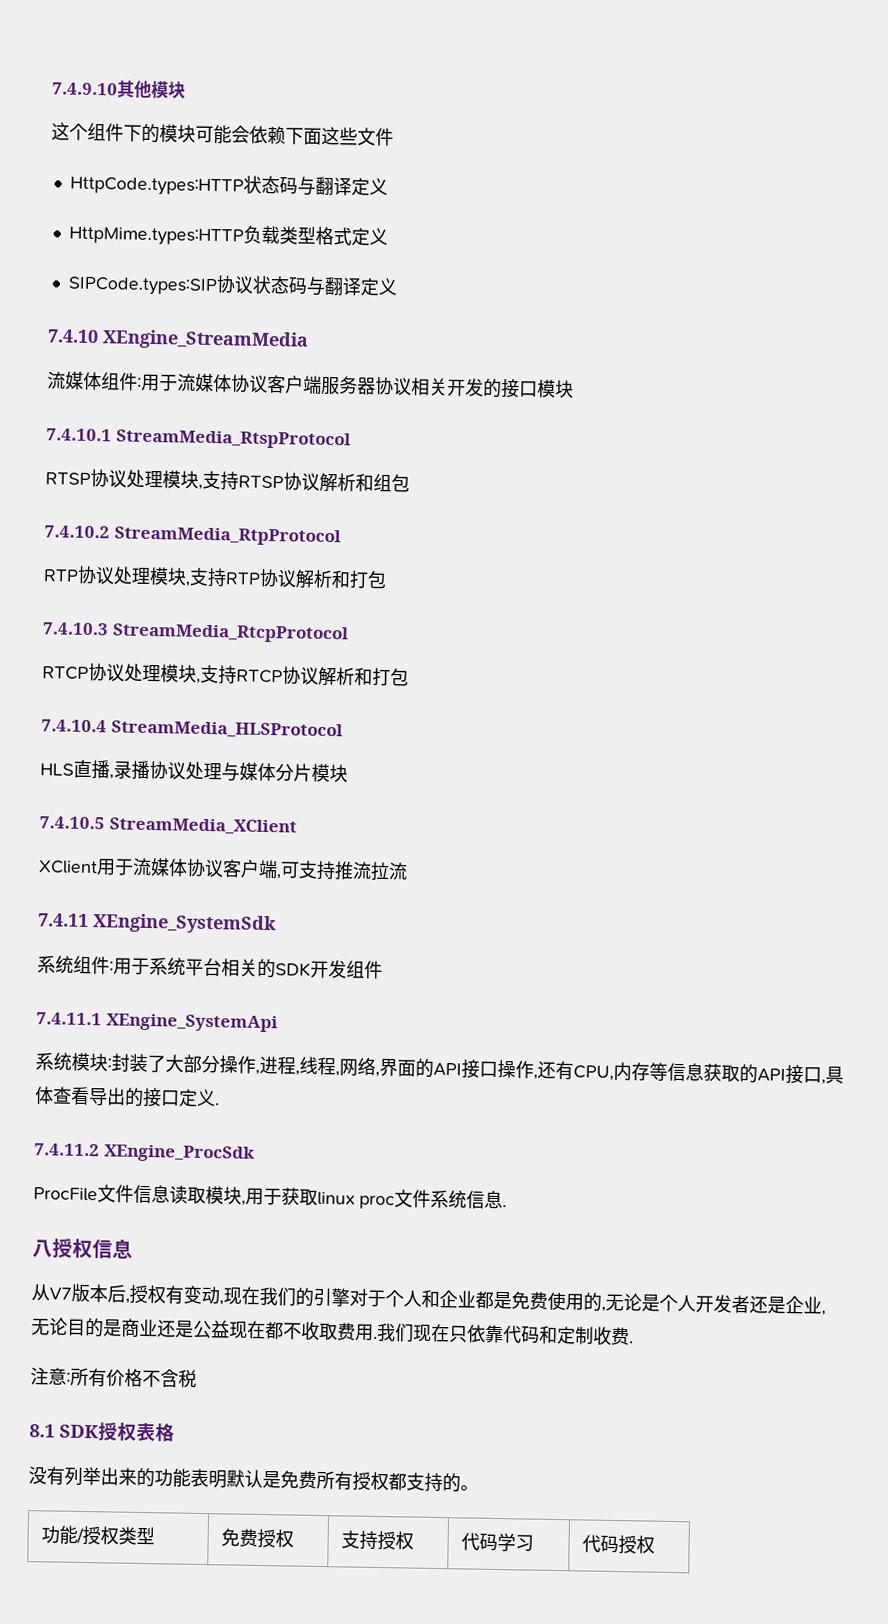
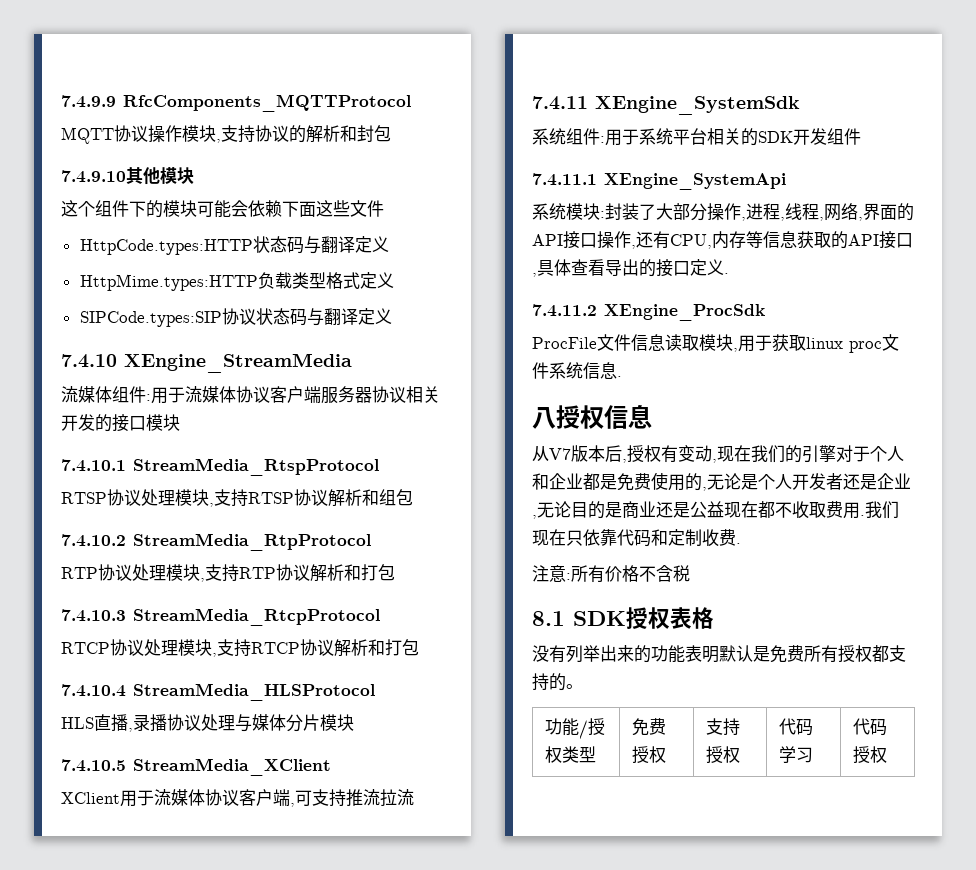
+ 7.4.9.9 RfcComponents_MQTTProtocol
+ MQTT协议操作模块,支持协议的解析和封包

